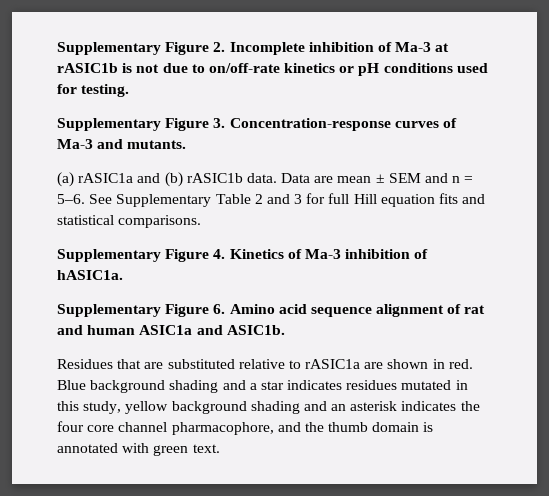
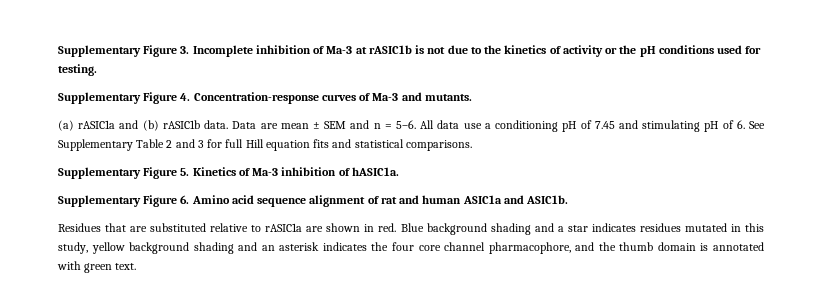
- Supplementary Figure 2. Incomplete inhibition of Ma-3 at rASIC1b is not due to on/off-rate kinetics or pH conditions used for testing.
+ Supplementary Figure 3. Incomplete inhibition of Ma-3 at rASIC1b is not due to the kinetics of activity or the pH conditions used for testing.
- Supplementary Figure 3. Concentration-response curves of Ma-3 and mutants.
+ Supplementary Figure 4. Concentration-response curves of Ma-3 and mutants.
- See Supplementary Table 2 and 3 for full Hill equation fits and statistical comparisons.
+ All data use a conditioning pH of 7.45 and stimulating pH of 6. See Supplementary Table 2 and 3 for full Hill equation fits and statistical comparisons.
- Supplementary Figure 4. Kinetics of Ma-3 inhibition of hASIC1a.
+ Supplementary Figure 5. Kinetics of Ma-3 inhibition of hASIC1a.

